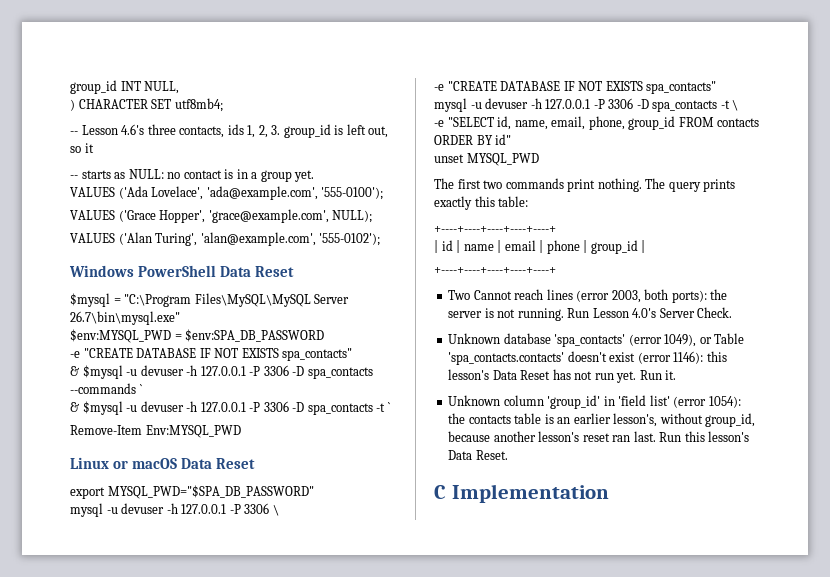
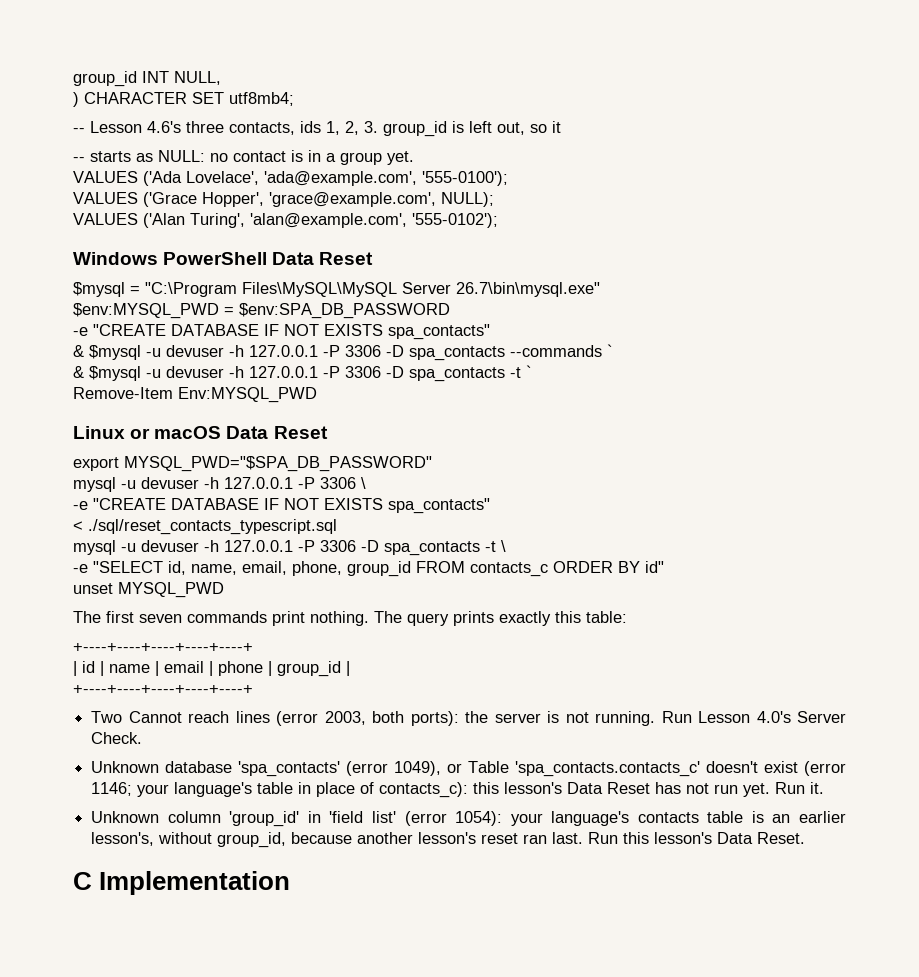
+ < ./sql/reset_contacts_typescript.sql
- -e "SELECT id, name, email, phone, group_id FROM contacts ORDER BY id"
+ -e "SELECT id, name, email, phone, group_id FROM contacts_c ORDER BY id"
- The first two commands print nothing.
+ The first seven commands print nothing.
- Unknown database 'spa_contacts' (error 1049), or Table 'spa_contacts.contacts' doesn't exist (error 1146): this lesson's Data Reset has not run yet.
+ Unknown database 'spa_contacts' (error 1049), or Table 'spa_contacts.contacts_c' doesn't exist (error 1146; your language's table in place of contacts_c): this lesson's Data Reset has not run yet.
- Unknown column 'group_id' in 'field list' (error 1054): the contacts table is an earlier lesson's, without group_id, because another lesson's reset ran last.
+ Unknown column 'group_id' in 'field list' (error 1054): your language's contacts table is an earlier lesson's, without group_id, because another lesson's reset ran last.

